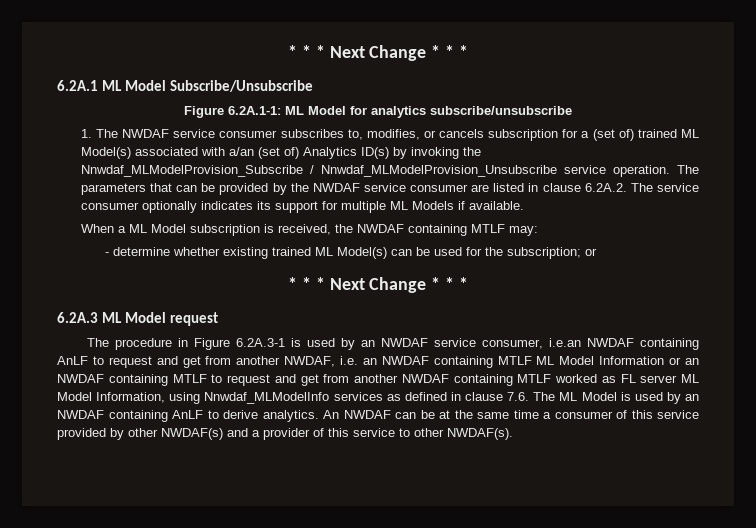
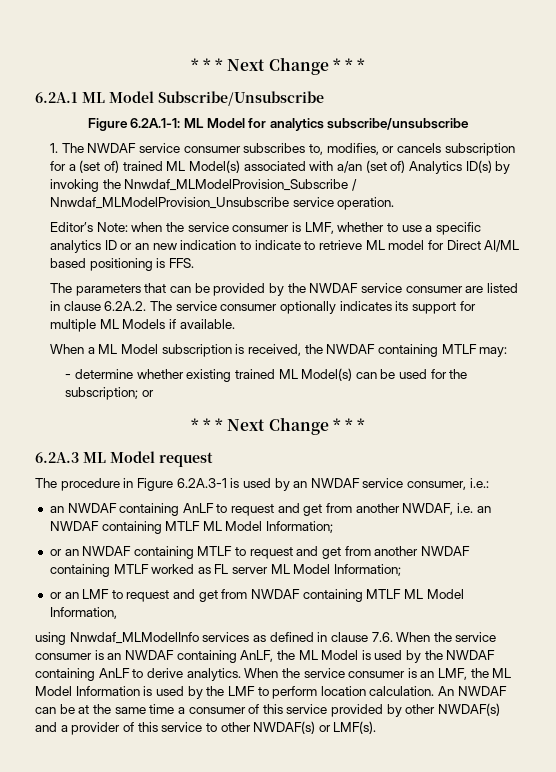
- 1. The NWDAF service consumer subscribes to, modifies, or cancels subscription for a (set of) trained ML Model(s) associated with a/an (set of) Analytics ID(s) by invoking the Nnwdaf_MLModelProvision_Subscribe / Nnwdaf_MLModelProvision_Unsubscribe service operation. The parameters that can be provided by the NWDAF service consumer are listed in clause 6.2A.2. The service consumer optionally indicates its support for multiple ML Models if available.
+ 1. The NWDAF service consumer subscribes to, modifies, or cancels subscription for a (set of) trained ML Model(s) associated with a/an (set of) Analytics ID(s) by invoking the Nnwdaf_MLModelProvision_Subscribe / Nnwdaf_MLModelProvision_Unsubscribe service operation.
+ Editor’s Note: when the service consumer is LMF, whether to use a specific analytics ID or an new indication to indicate to retrieve ML model for Direct AI/ML based positioning is FFS.
+ The parameters that can be provided by the NWDAF service consumer are listed in clause 6.2A.2. The service consumer optionally indicates its support for multiple ML Models if available.
- The procedure in Figure 6.2A.3-1 is used by an NWDAF service consumer, i.e.an NWDAF containing AnLF to request and get from another NWDAF, i.e. an NWDAF containing MTLF ML Model Information or an NWDAF containing MTLF to request and get from another NWDAF containing MTLF worked as FL server ML Model Information, using Nnwdaf_MLModelInfo services as defined in clause 7.6. The ML Model is used by an NWDAF containing AnLF to derive analytics.
+ The procedure in Figure 6.2A.3-1 is used by an NWDAF service consumer, i.e.:
+ an NWDAF containing AnLF to request and get from another NWDAF, i.e. an NWDAF containing MTLF ML Model Information;
+ or an NWDAF containing MTLF to request and get from another NWDAF containing MTLF worked as FL server ML Model Information;
+ or an LMF to request and get from NWDAF containing MTLF ML Model Information,
+ using Nnwdaf_MLModelInfo services as defined in clause 7.6. When the service consumer is an NWDAF containing AnLF, the ML Model is used by the NWDAF containing AnLF to derive analytics.
+ When the service consumer is an LMF, the ML Model Information is used by the LMF to perform location calculation.
- An NWDAF can be at the same time a consumer of this service provided by other NWDAF(s) and a provider of this service to other NWDAF(s).
+ An NWDAF can be at the same time a consumer of this service provided by other NWDAF(s) and a provider of this service to other NWDAF(s) or LMF(s).

